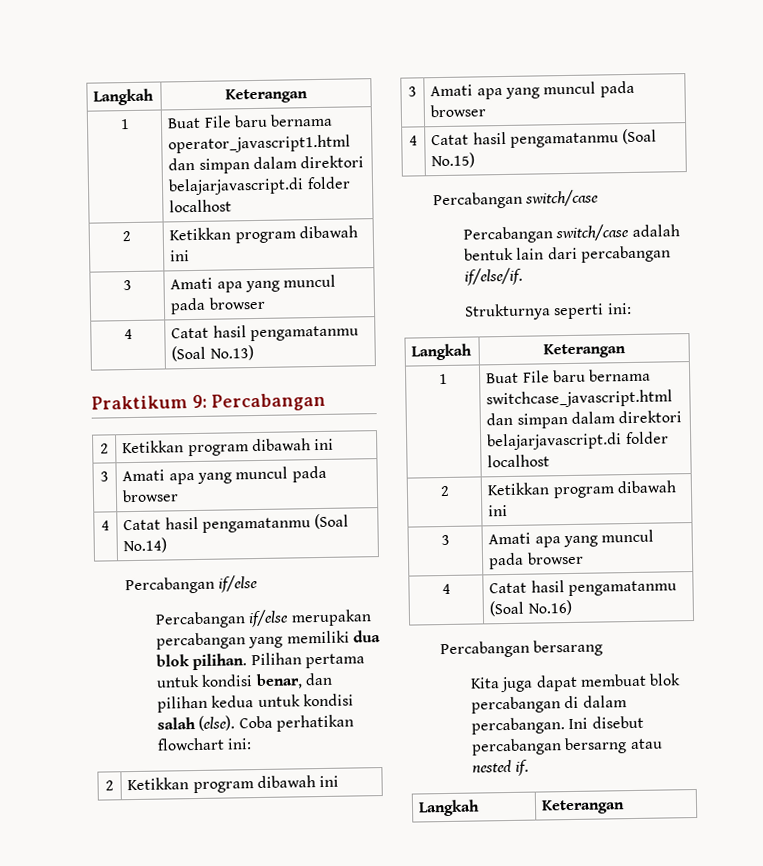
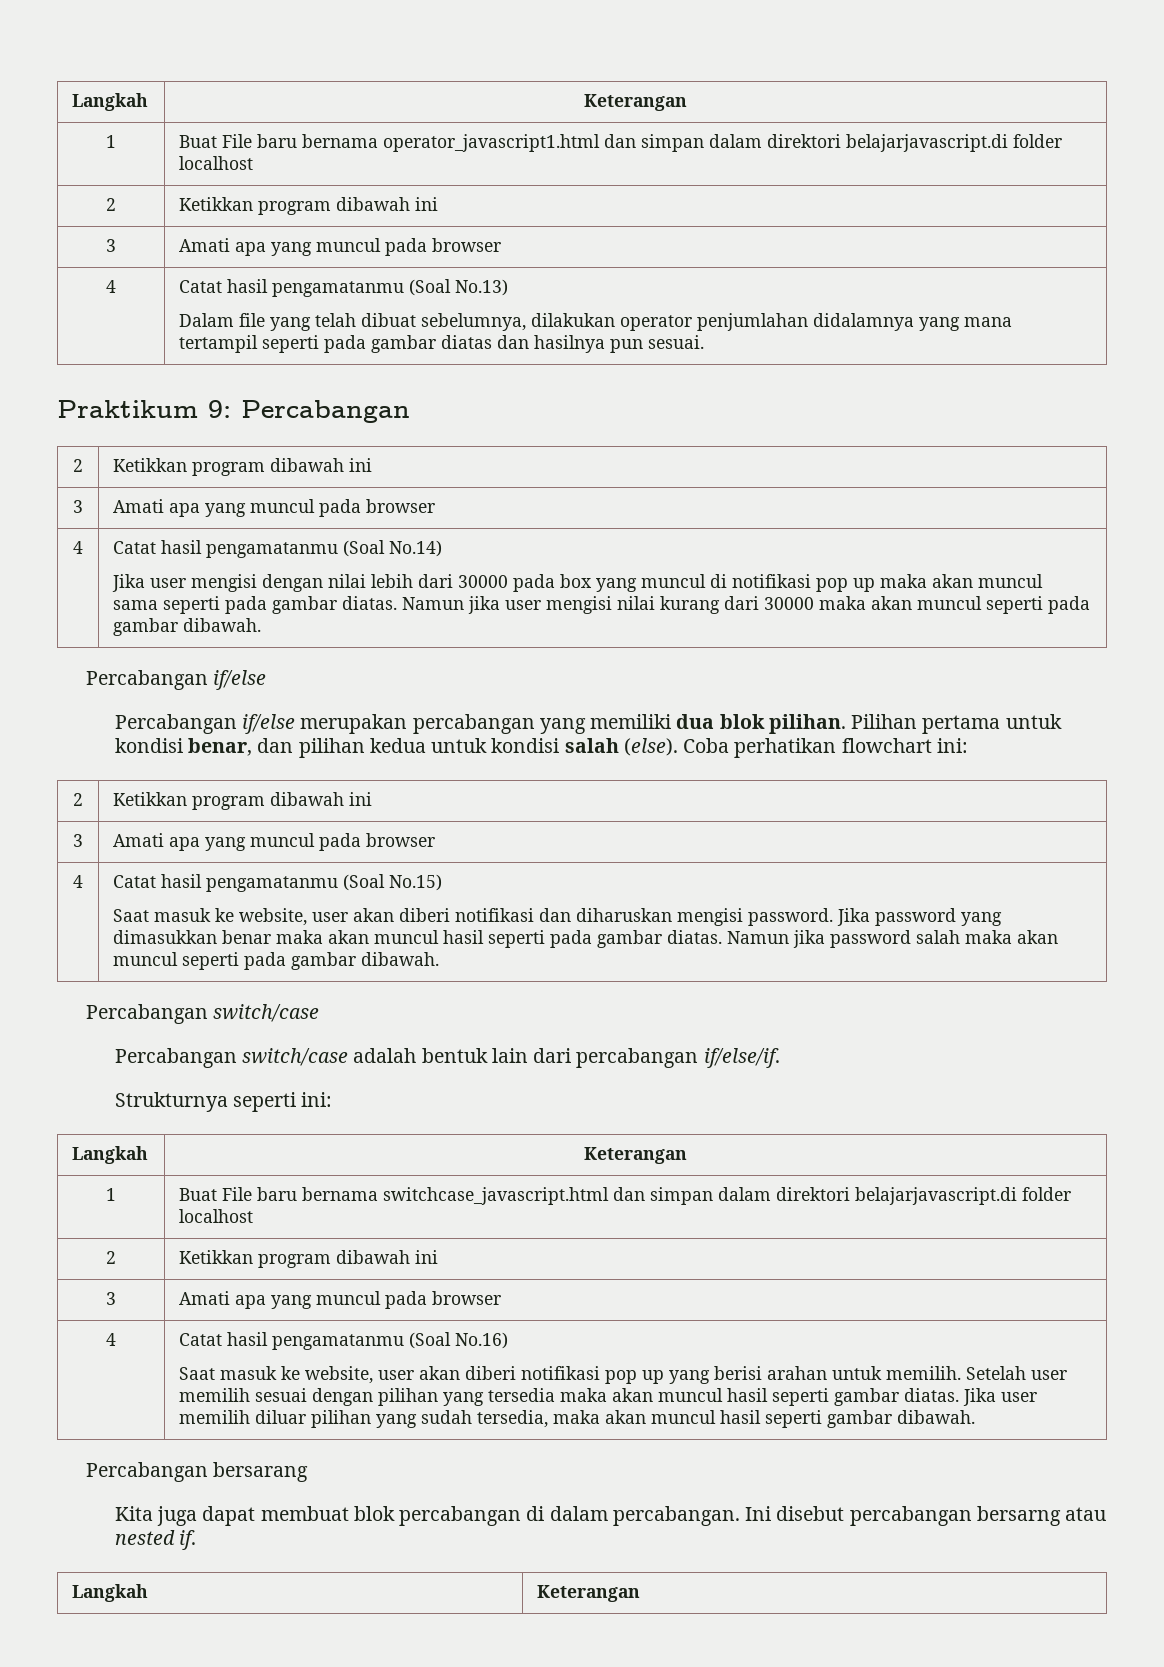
  4 | Catat hasil pengamatanmu (Soal No.13)
+ Dalam file yang telah dibuat sebelumnya, dilakukan operator penjumlahan didalamnya yang mana tertampil seperti pada gambar diatas dan hasilnya pun sesuai.
+ Jika user mengisi dengan nilai lebih dari 30000 pada box yang muncul di notifikasi pop up maka akan muncul sama seperti pada gambar diatas. Namun jika user mengisi nilai kurang dari 30000 maka akan muncul seperti pada gambar dibawah.
+ Saat masuk ke website, user akan diberi notifikasi dan diharuskan mengisi password. Jika password yang dimasukkan benar maka akan muncul hasil seperti pada gambar diatas. Namun jika password salah maka akan muncul seperti pada gambar dibawah.
+ Saat masuk ke website, user akan diberi notifikasi pop up yang berisi arahan untuk memilih. Setelah user memilih sesuai dengan pilihan yang tersedia maka akan muncul hasil seperti gambar diatas. Jika user memilih diluar pilihan yang sudah tersedia, maka akan muncul hasil seperti gambar dibawah.

